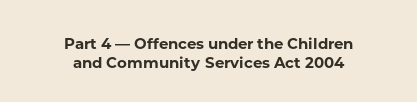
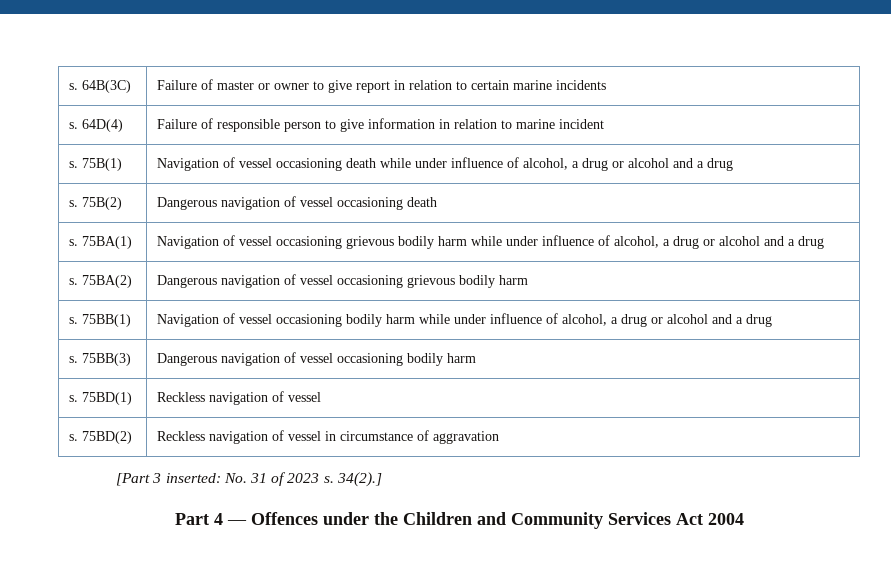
+ s. 64B(3C) | Failure of master or owner to give report in relation to certain marine incidents
+ s. 64D(4) | Failure of responsible person to give information in relation to marine incident
+ s. 75B(1) | Navigation of vessel occasioning death while under influence of alcohol, a drug or alcohol and a drug
+ s. 75B(2) | Dangerous navigation of vessel occasioning death
+ s. 75BA(1) | Navigation of vessel occasioning grievous bodily harm while under influence of alcohol, a drug or alcohol and a drug
+ s. 75BA(2) | Dangerous navigation of vessel occasioning grievous bodily harm
+ s. 75BB(1) | Navigation of vessel occasioning bodily harm while under influence of alcohol, a drug or alcohol and a drug
+ s. 75BB(3) | Dangerous navigation of vessel occasioning bodily harm
+ s. 75BD(1) | Reckless navigation of vessel
+ s. 75BD(2) | Reckless navigation of vessel in circumstance of aggravation
+ [Part 3 inserted: No. 31 of 2023 s. 34(2).]

